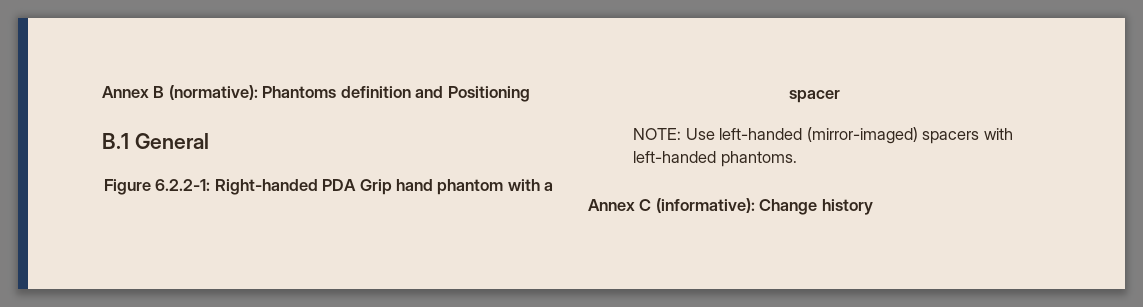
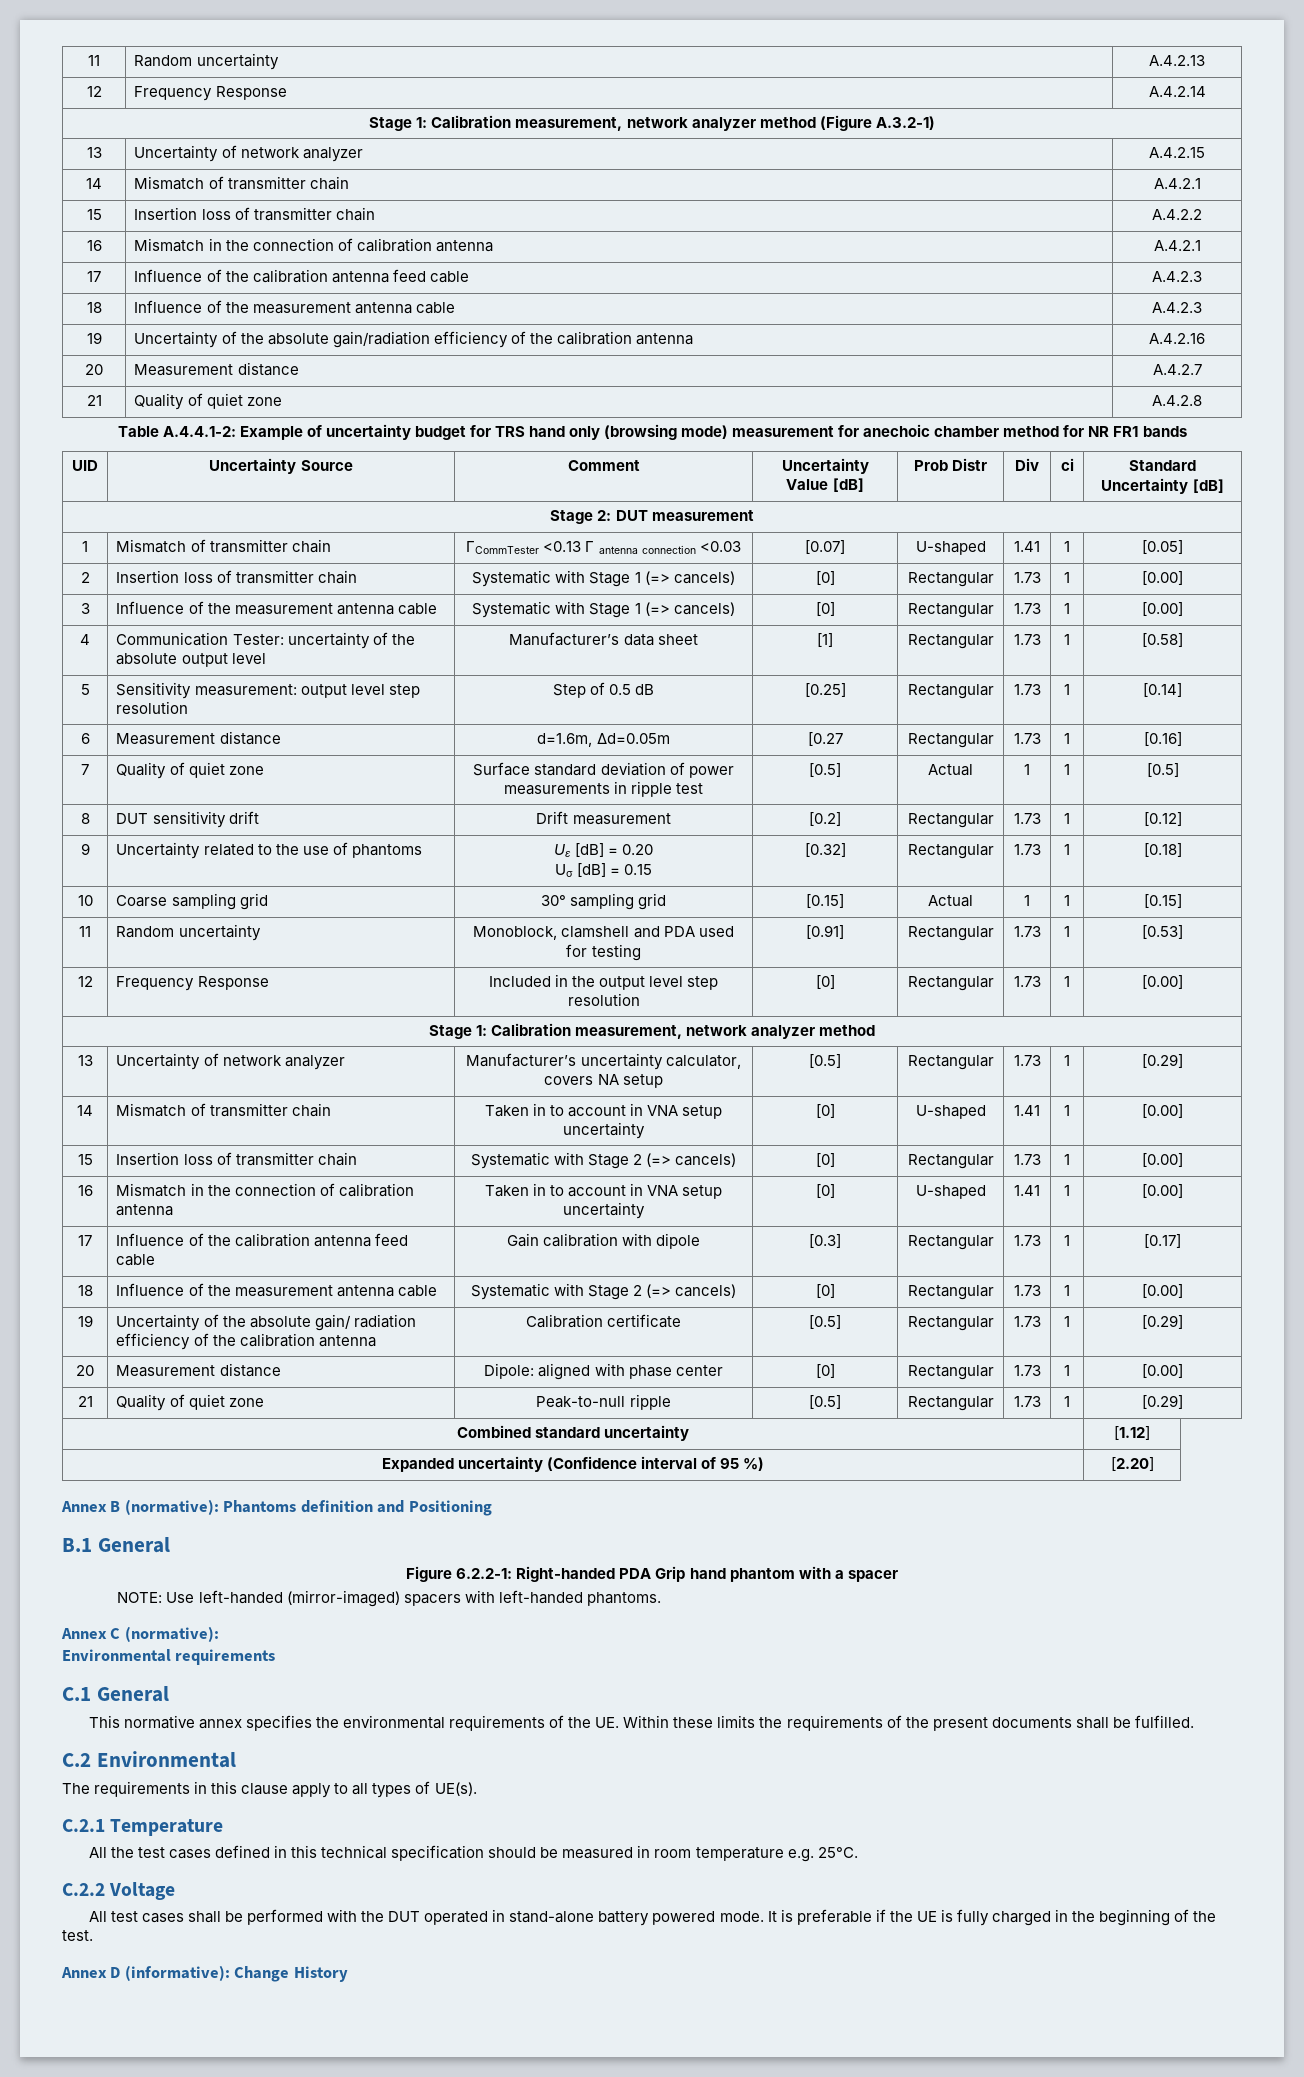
+ 11 | Random uncertainty | A.4.2.13
+ 12 | Frequency Response | A.4.2.14
+ Stage 1: Calibration measurement, network analyzer method (Figure A.3.2-1)
+ 13 | Uncertainty of network analyzer | A.4.2.15
+ 14 | Mismatch of transmitter chain | A.4.2.1
+ 15 | Insertion loss of transmitter chain | A.4.2.2
+ 16 | Mismatch in the connection of calibration antenna | A.4.2.1
+ 17 | Influence of the calibration antenna feed cable | A.4.2.3
+ 18 | Influence of the measurement antenna cable | A.4.2.3
+ 19 | Uncertainty of the absolute gain/radiation efficiency of the calibration antenna | A.4.2.16
+ 20 | Measurement distance | A.4.2.7
+ 21 | Quality of quiet zone | A.4.2.8
+ Table A.4.4.1-2: Example of uncertainty budget for TRS hand only (browsing mode) measurement for anechoic chamber method for NR FR1 bands
+ UID | Uncertainty Source | Comment | Uncertainty Value [dB] | Prob Distr | Div | ci | Standard Uncertainty [dB]
+ Stage 2: DUT measurement
+ 1 | Mismatch of transmitter chain | ГCommTester <0.13 Г antenna connection <0.03 | [0.07] | U-shaped | 1.41 | 1 | [0.05]
+ 2 | Insertion loss of transmitter chain | Systematic with Stage 1 (=> cancels) | [0] | Rectangular | 1.73 | 1 | [0.00]
+ 3 | Influence of the measurement antenna cable | Systematic with Stage 1 (=> cancels) | [0] | Rectangular | 1.73 | 1 | [0.00]
+ 4 | Communication Tester: uncertainty of the absolute output level | Manufacturer’s data sheet | [1] | Rectangular | 1.73 | 1 | [0.58]
+ 5 | Sensitivity measurement: output level step resolution | Step of 0.5 dB | [0.25] | Rectangular | 1.73 | 1 | [0.14]
+ 6 | Measurement distance | d=1.6m, Δd=0.05m | [0.27 | Rectangular | 1.73 | 1 | [0.16]
+ 7 | Quality of quiet zone | Surface standard deviation of power measurements in ripple test | [0.5] | Actual | 1 | 1 | [0.5]
+ 8 | DUT sensitivity drift | Drift measurement | [0.2] | Rectangular | 1.73 | 1 | [0.12]
+ 9 | Uncertainty related to the use of phantoms | Uε [dB] = 0.20
+ Uσ [dB] = 0.15 | [0.32] | Rectangular | 1.73 | 1 | [0.18]
+ 10 | Coarse sampling grid | 30° sampling grid | [0.15] | Actual | 1 | 1 | [0.15]
+ 11 | Random uncertainty | Monoblock, clamshell and PDA used for testing | [0.91] | Rectangular | 1.73 | 1 | [0.53]
+ 12 | Frequency Response | Included in the output level step resolution | [0] | Rectangular | 1.73 | 1 | [0.00]
+ Stage 1: Calibration measurement, network analyzer method
+ 13 | Uncertainty of network analyzer | Manufacturer’s uncertainty calculator, covers NA setup | [0.5] | Rectangular | 1.73 | 1 | [0.29]
+ 14 | Mismatch of transmitter chain | Taken in to account in VNA setup uncertainty | [0] | U-shaped | 1.41 | 1 | [0.00]
+ 15 | Insertion loss of transmitter chain | Systematic with Stage 2 (=> cancels) | [0] | Rectangular | 1.73 | 1 | [0.00]
+ 16 | Mismatch in the connection of calibration antenna | Taken in to account in VNA setup uncertainty | [0] | U-shaped | 1.41 | 1 | [0.00]
+ 17 | Influence of the calibration antenna feed cable | Gain calibration with dipole | [0.3] | Rectangular | 1.73 | 1 | [0.17]
+ 18 | Influence of the measurement antenna cable | Systematic with Stage 2 (=> cancels) | [0] | Rectangular | 1.73 | 1 | [0.00]
+ 19 | Uncertainty of the absolute gain/ radiation efficiency of the calibration antenna | Calibration certificate | [0.5] | Rectangular | 1.73 | 1 | [0.29]
+ 20 | Measurement distance | Dipole: aligned with phase center | [0] | Rectangular | 1.73 | 1 | [0.00]
+ 21 | Quality of quiet zone | Peak-to-null ripple | [0.5] | Rectangular | 1.73 | 1 | [0.29]
+ Combined standard uncertainty | [1.12]
+ Expanded uncertainty (Confidence interval of 95 %) | [2.20]
- Annex C (informative): Change history
+ Annex C (normative):
+ Environmental requirements
+ C.1 General
+ This normative annex specifies the environmental requirements of the UE. Within these limits the requirements of the present documents shall be fulfilled.
+ C.2 Environmental
+ The requirements in this clause apply to all types of UE(s).
+ C.2.1 Temperature
+ All the test cases defined in this technical specification should be measured in room temperature e.g. 25°C.
+ C.2.2 Voltage
+ All test cases shall be performed with the DUT operated in stand-alone battery powered mode. It is preferable if the UE is fully charged in the beginning of the test.
+ Annex D (informative): Change History

